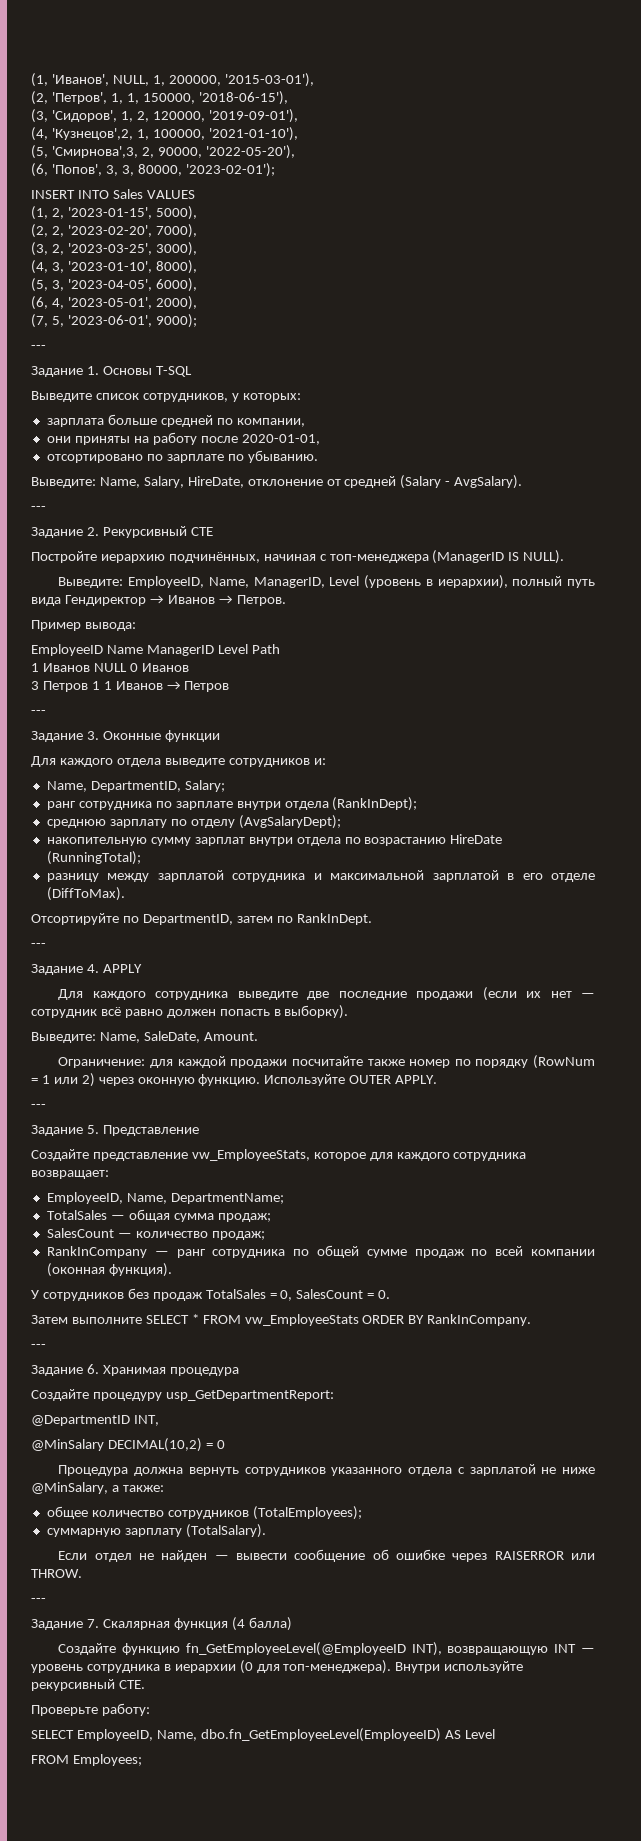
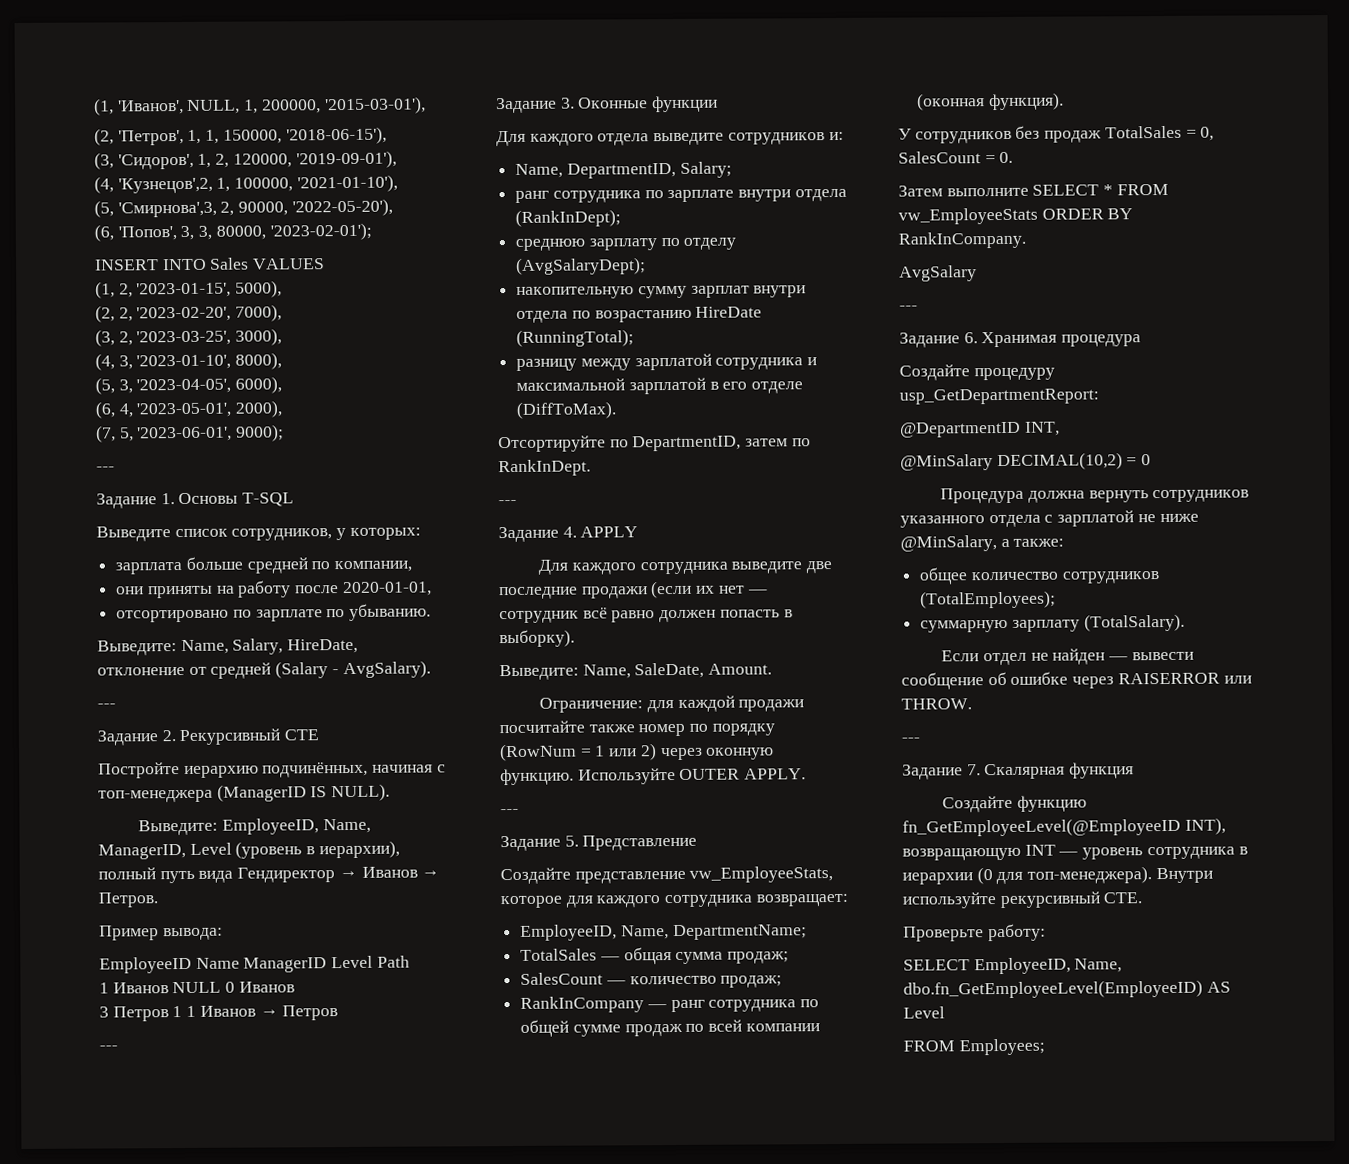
+ AvgSalary
- Задание 7. Скалярная функция (4 балла)
+ Задание 7. Скалярная функция

